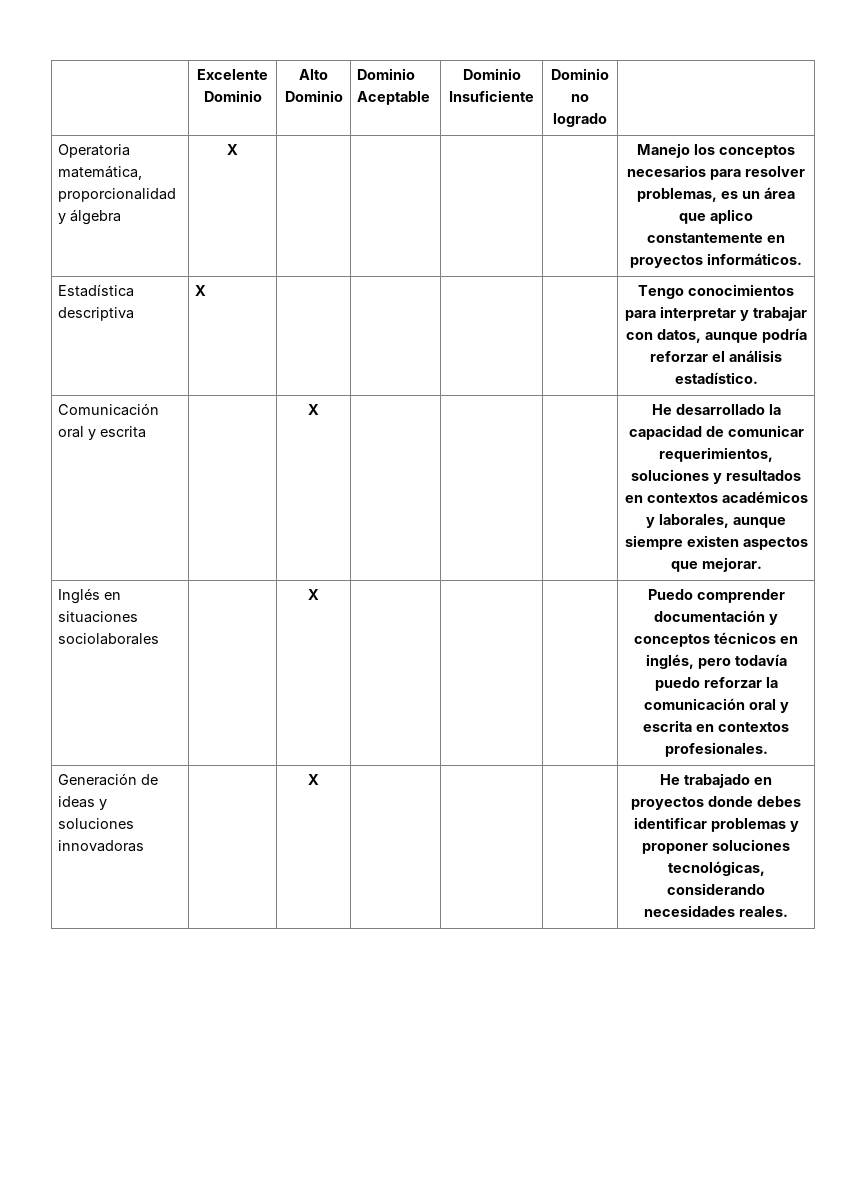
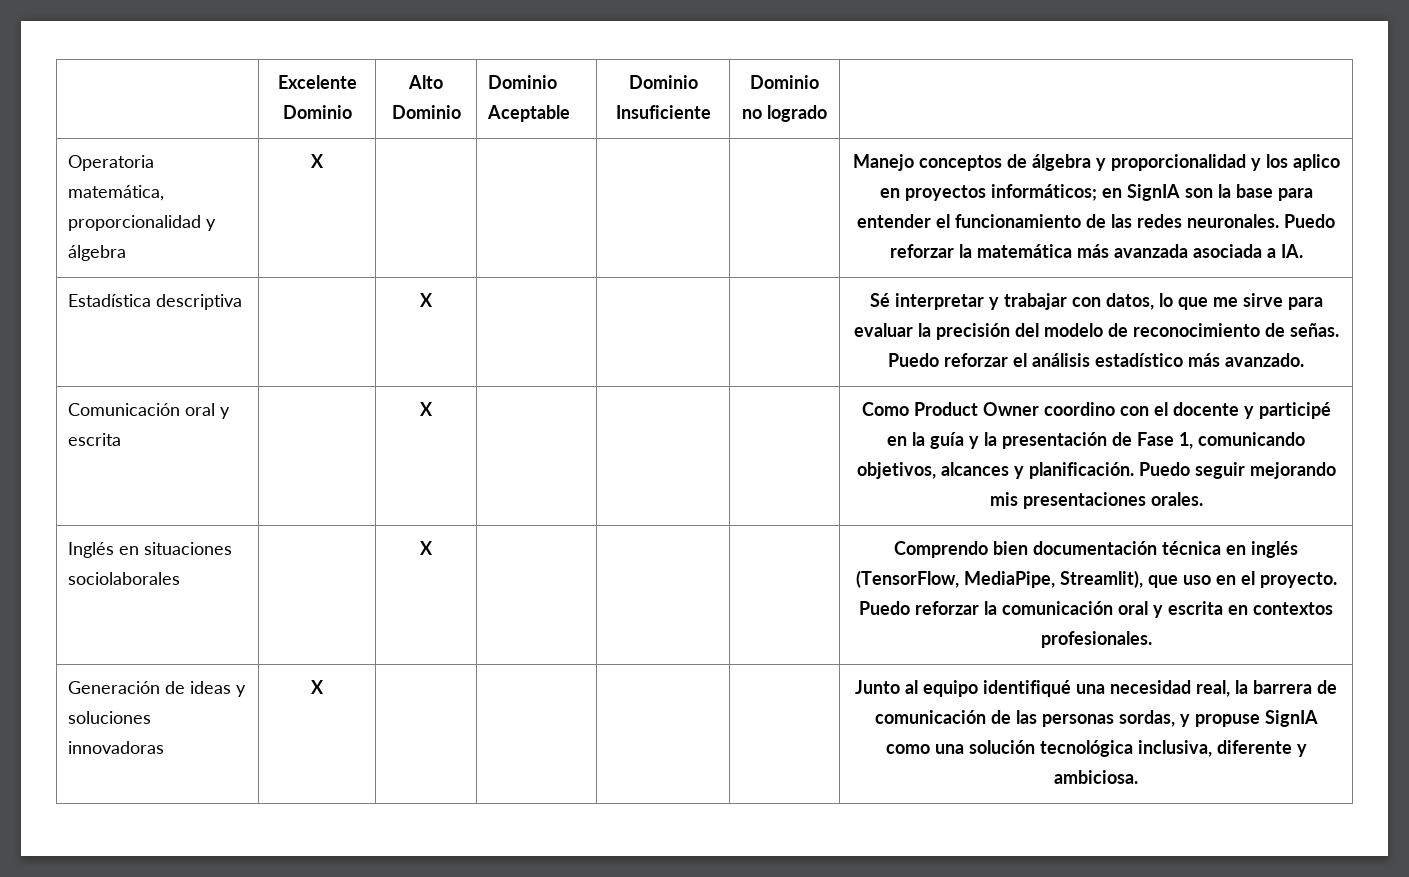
- Operatoria matemática, proporcionalidad y álgebra | X | | | | | Manejo los conceptos necesarios para resolver problemas, es un área que aplico constantemente en proyectos informáticos.
+ Operatoria matemática, proporcionalidad y álgebra | X | | | | | Manejo conceptos de álgebra y proporcionalidad y los aplico en proyectos informáticos; en SignIA son la base para entender el funcionamiento de las redes neuronales. Puedo reforzar la matemática más avanzada asociada a IA.
- Estadística descriptiva | X | | | | | Tengo conocimientos para interpretar y trabajar con datos, aunque podría reforzar el análisis estadístico.
+ Estadística descriptiva | | X | | | | Sé interpretar y trabajar con datos, lo que me sirve para evaluar la precisión del modelo de reconocimiento de señas. Puedo reforzar el análisis estadístico más avanzado.
- Comunicación oral y escrita | | X | | | | He desarrollado la capacidad de comunicar requerimientos, soluciones y resultados en contextos académicos y laborales, aunque siempre existen aspectos que mejorar.
+ Comunicación oral y escrita | | X | | | | Como Product Owner coordino con el docente y participé en la guía y la presentación de Fase 1, comunicando objetivos, alcances y planificación. Puedo seguir mejorando mis presentaciones orales.
- Inglés en situaciones sociolaborales | | X | | | | Puedo comprender documentación y conceptos técnicos en inglés, pero todavía puedo reforzar la comunicación oral y escrita en contextos profesionales.
+ Inglés en situaciones sociolaborales | | X | | | | Comprendo bien documentación técnica en inglés (TensorFlow, MediaPipe, Streamlit), que uso en el proyecto. Puedo reforzar la comunicación oral y escrita en contextos profesionales.
- Generación de ideas y soluciones innovadoras | | X | | | | He trabajado en proyectos donde debes identificar problemas y proponer soluciones tecnológicas, considerando necesidades reales.
+ Generación de ideas y soluciones innovadoras | X | | | | | Junto al equipo identifiqué una necesidad real, la barrera de comunicación de las personas sordas, y propuse SignIA como una solución tecnológica inclusiva, diferente y ambiciosa.

